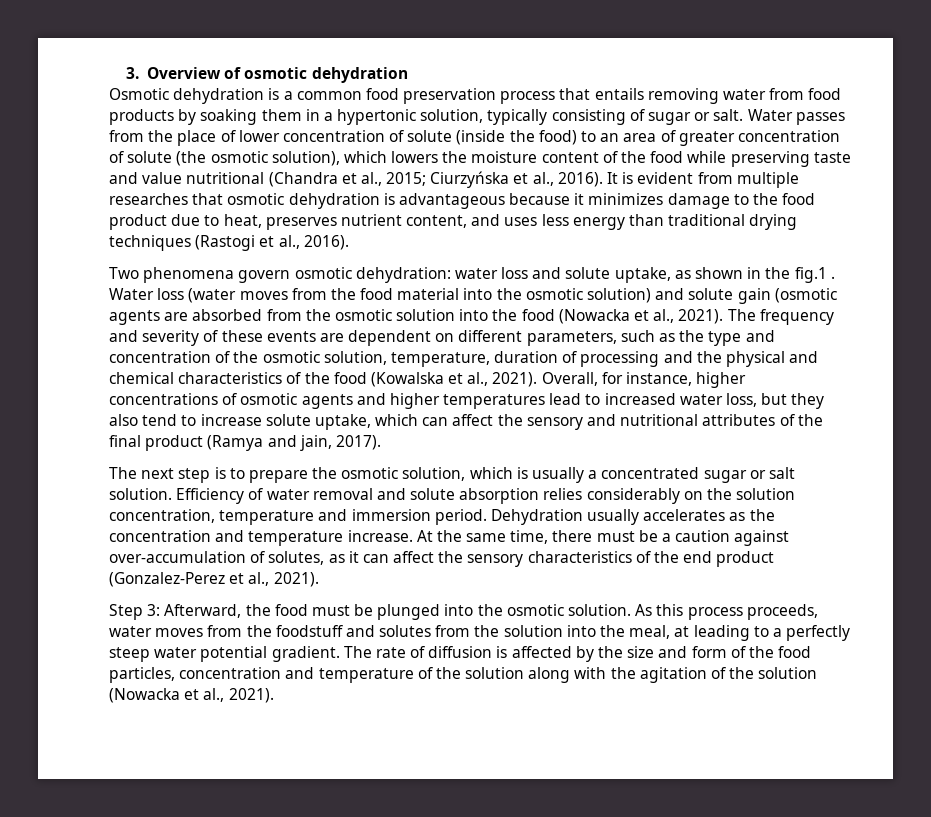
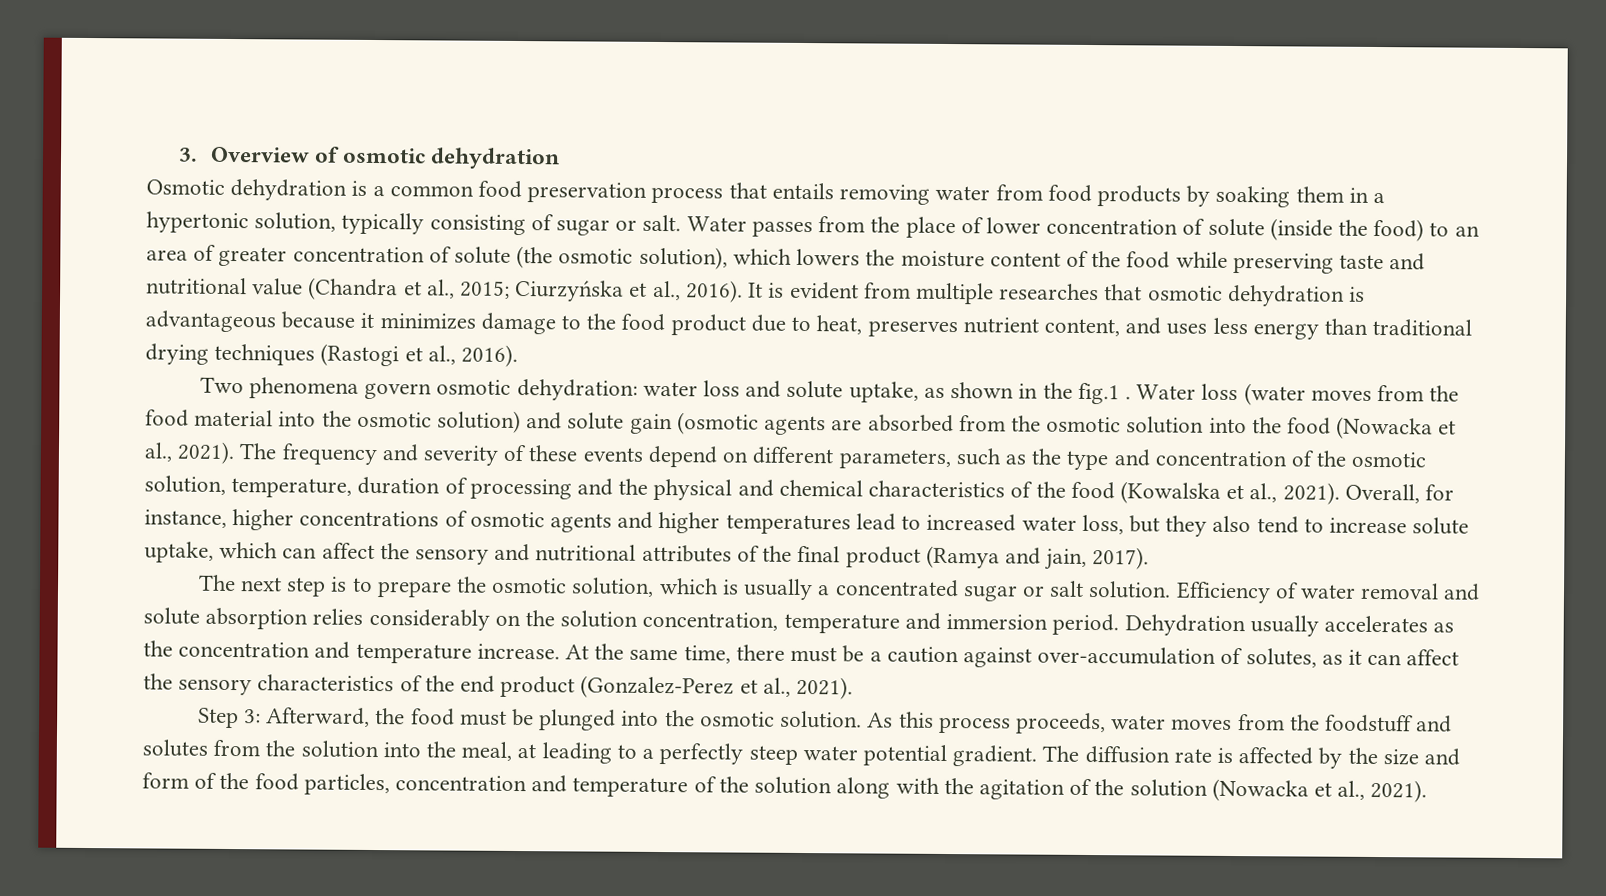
- Water passes from the place of lower concentration of solute (inside the food) to an area of greater concentration of solute (the osmotic solution), which lowers the moisture content of the food while preserving taste and value nutritional (Chandra et al., 2015; Ciurzyńska et al., 2016).
+ Water passes from the place of lower concentration of solute (inside the food) to an area of greater concentration of solute (the osmotic solution), which lowers the moisture content of the food while preserving taste and nutritional value (Chandra et al., 2015; Ciurzyńska et al., 2016).
- The frequency and severity of these events are dependent on different parameters, such as the type and concentration of the osmotic solution, temperature, duration of processing and the physical and chemical characteristics of the food (Kowalska et al., 2021).
+ The frequency and severity of these events depend on different parameters, such as the type and concentration of the osmotic solution, temperature, duration of processing and the physical and chemical characteristics of the food (Kowalska et al., 2021).
- The rate of diffusion is affected by the size and form of the food particles, concentration and temperature of the solution along with the agitation of the solution (Nowacka et al., 2021).
+ The diffusion rate is affected by the size and form of the food particles, concentration and temperature of the solution along with the agitation of the solution (Nowacka et al., 2021).

